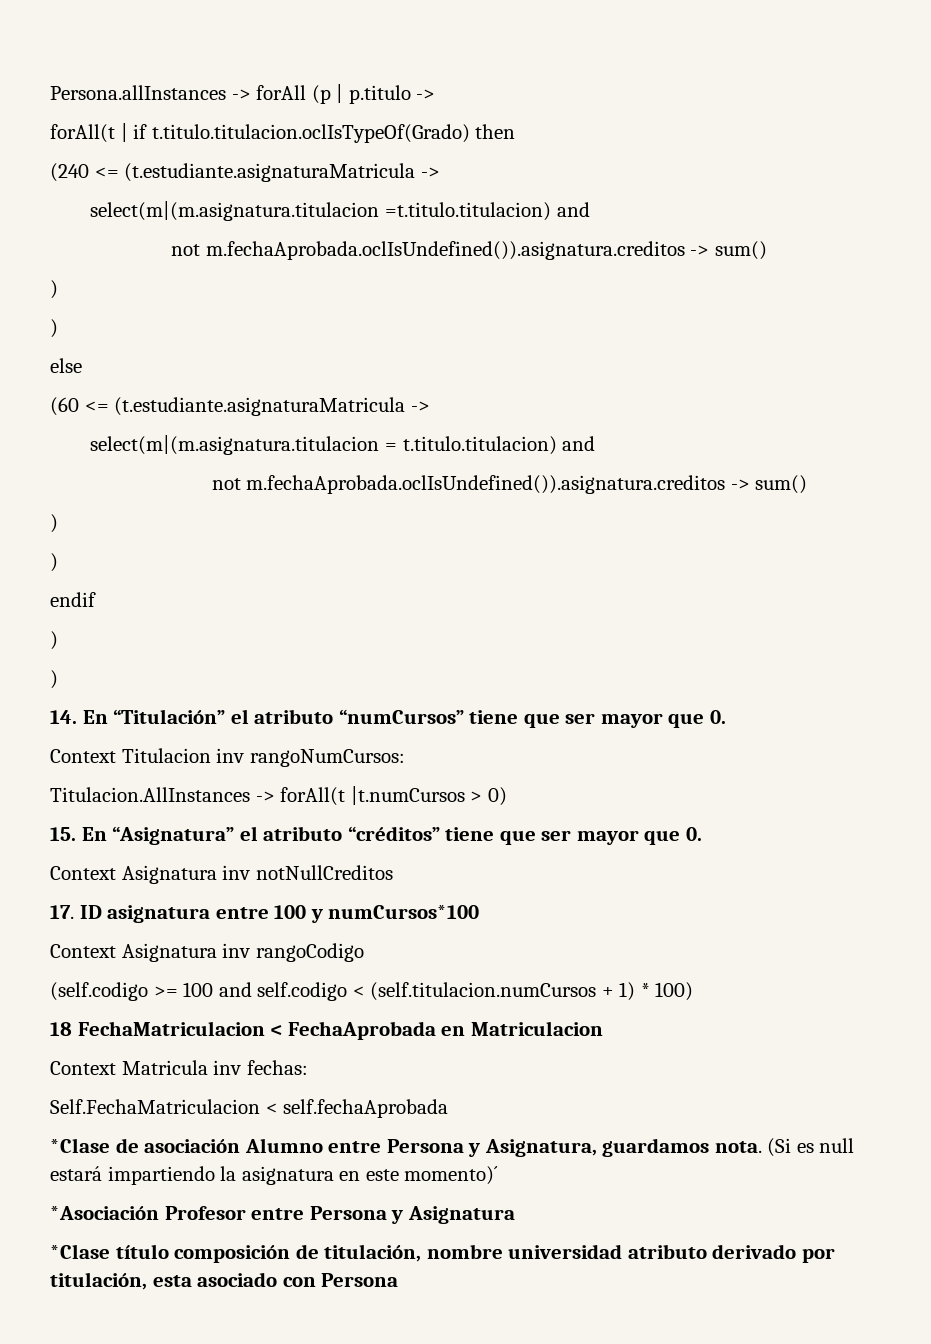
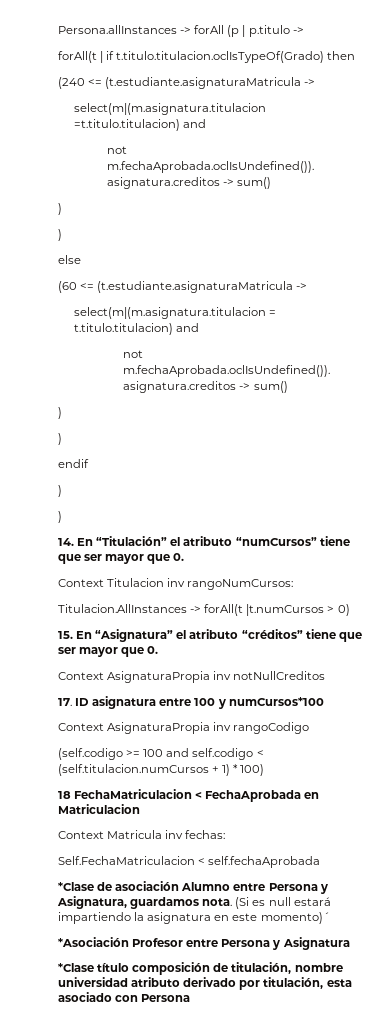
- Context Asignatura inv notNullCreditos
+ Context AsignaturaPropia inv notNullCreditos
- Context Asignatura inv rangoCodigo
+ Context AsignaturaPropia inv rangoCodigo

